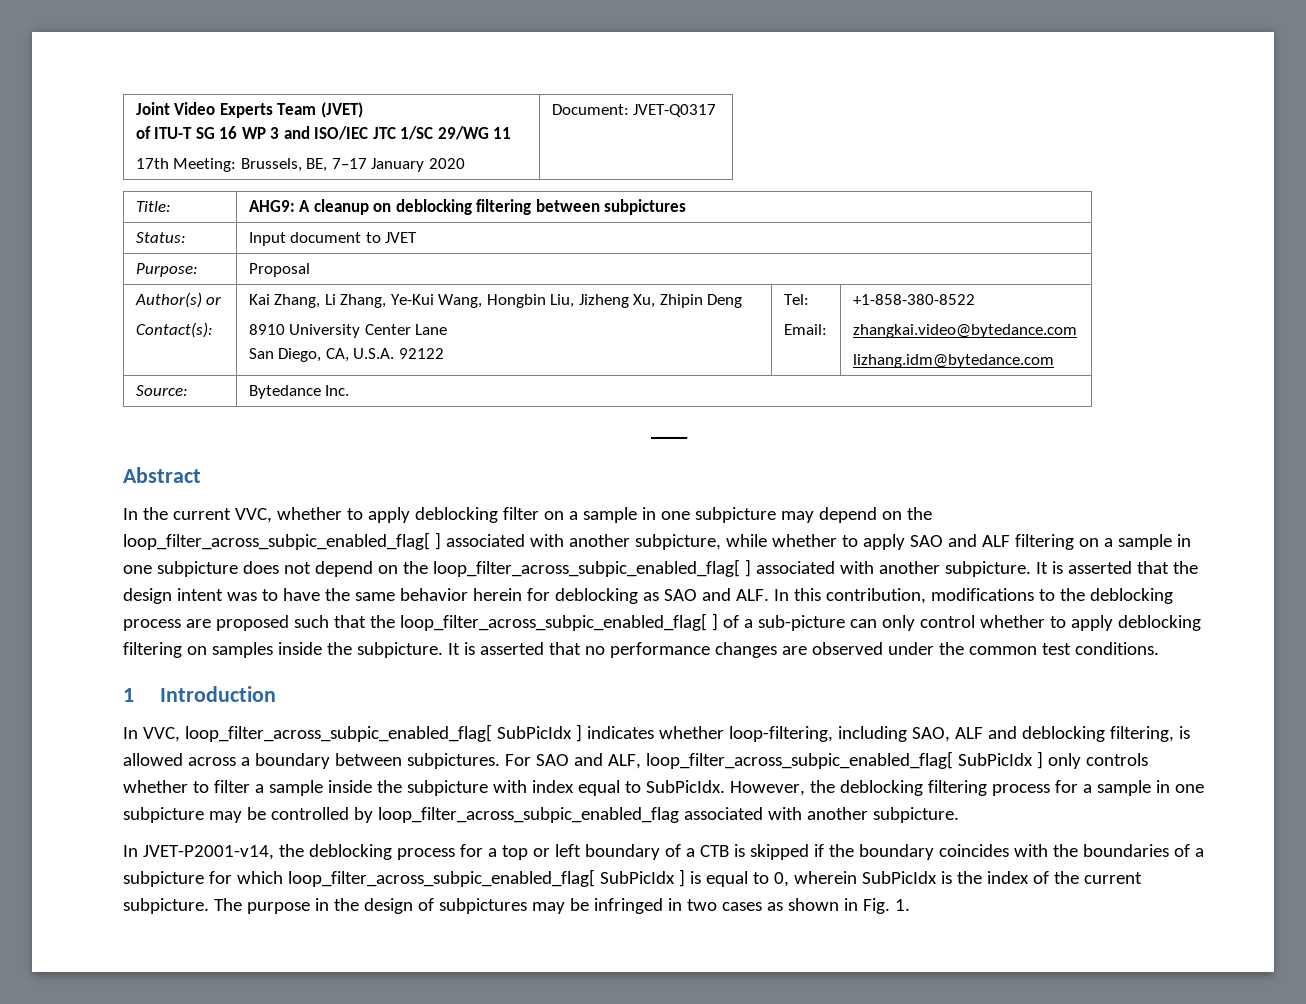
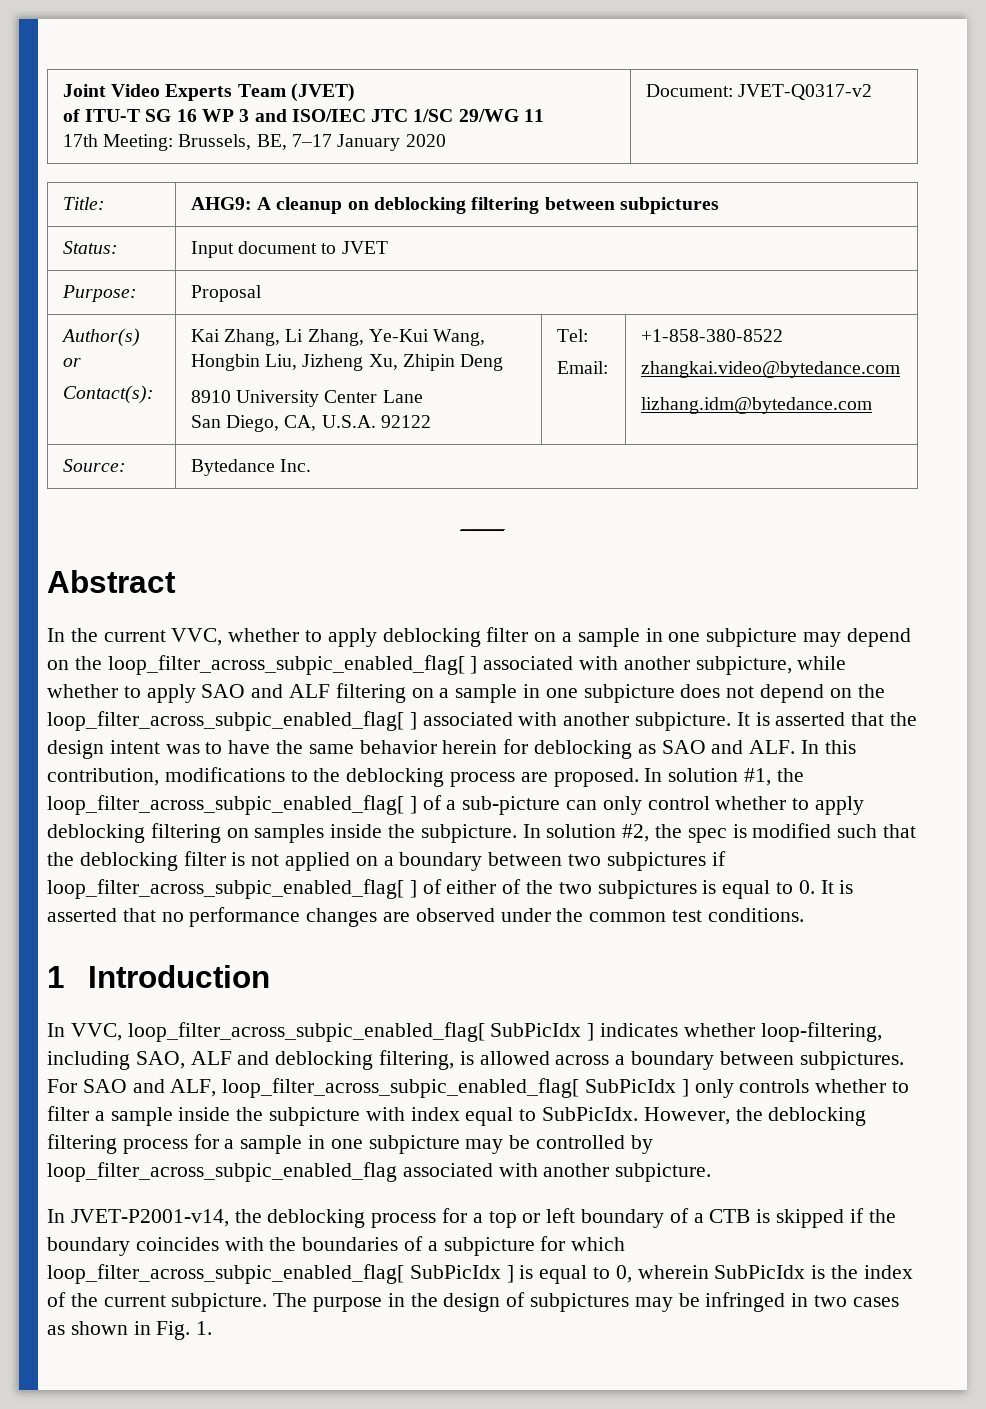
  Joint Video Experts Team (JVET)
  of ITU-T SG 16 WP 3 and ISO/IEC JTC 1/SC 29/WG 11
- 17th Meeting: Brussels, BE, 7–17 January 2020 | Document: JVET-Q0317
+ 17th Meeting: Brussels, BE, 7–17 January 2020 | Document: JVET-Q0317-v2
- It is asserted that the design intent was to have the same behavior herein for deblocking as SAO and ALF. In this contribution, modifications to the deblocking process are proposed such that the loop_filter_across_subpic_enabled_flag[ ] of a sub-picture can only control whether to apply deblocking filtering on samples inside the subpicture.
+ It is asserted that the design intent was to have the same behavior herein for deblocking as SAO and ALF. In this contribution, modifications to the deblocking process are proposed. In solution #1, the loop_filter_across_subpic_enabled_flag[ ] of a sub-picture can only control whether to apply deblocking filtering on samples inside the subpicture.
- It is asserted that no performance changes are observed under the common test conditions.
+ In solution #2, the spec is modified such that the deblocking filter is not applied on a boundary between two subpictures if loop_filter_across_subpic_enabled_flag[ ] of either of the two subpictures is equal to 0. It is asserted that no performance changes are observed under the common test conditions.

